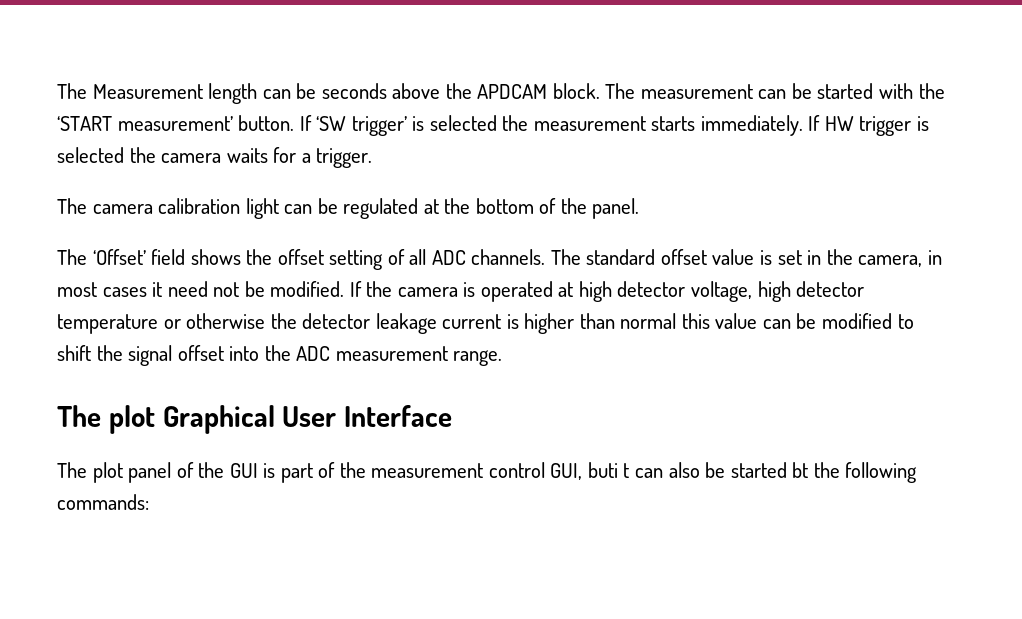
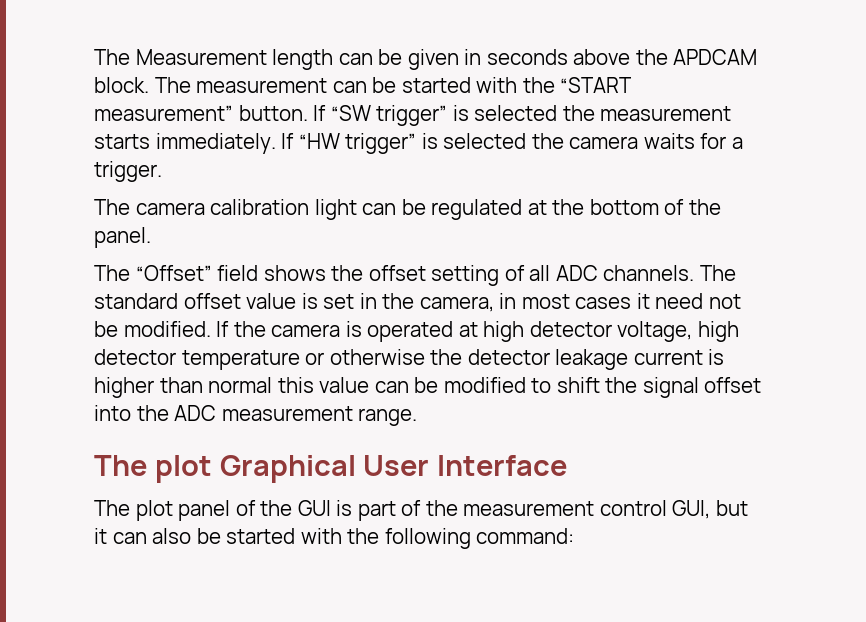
- The Measurement length can be seconds above the APDCAM block.
+ The Measurement length can be given in seconds above the APDCAM block.
- The measurement can be started with the ‘START measurement’ button. If ‘SW trigger’ is selected the measurement starts immediately.
+ The measurement can be started with the “START measurement” button. If “SW trigger” is selected the measurement starts immediately.
- If HW trigger is selected the camera waits for a trigger.
+ If “HW trigger” is selected the camera waits for a trigger.
- The ‘Offset’ field shows the offset setting of all ADC channels.
+ The “Offset” field shows the offset setting of all ADC channels.
- The plot panel of the GUI is part of the measurement control GUI, buti t can also be started bt the following commands:
+ The plot panel of the GUI is part of the measurement control GUI, but it can also be started with the following command:

